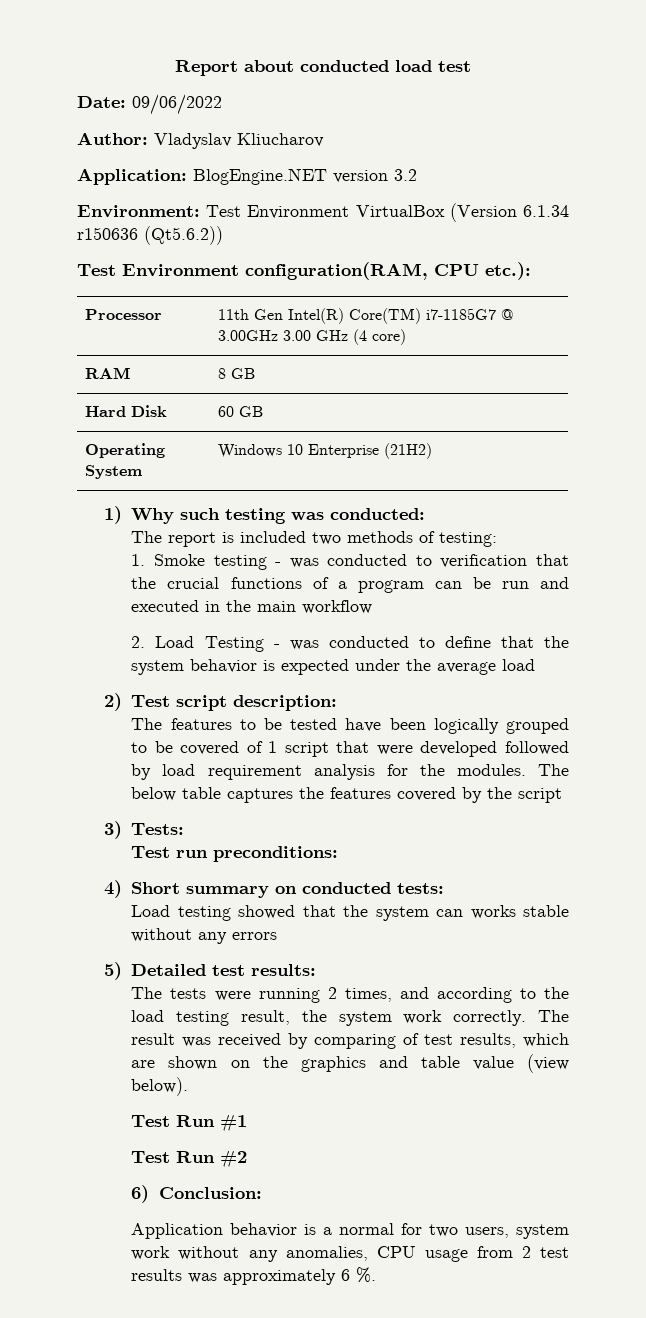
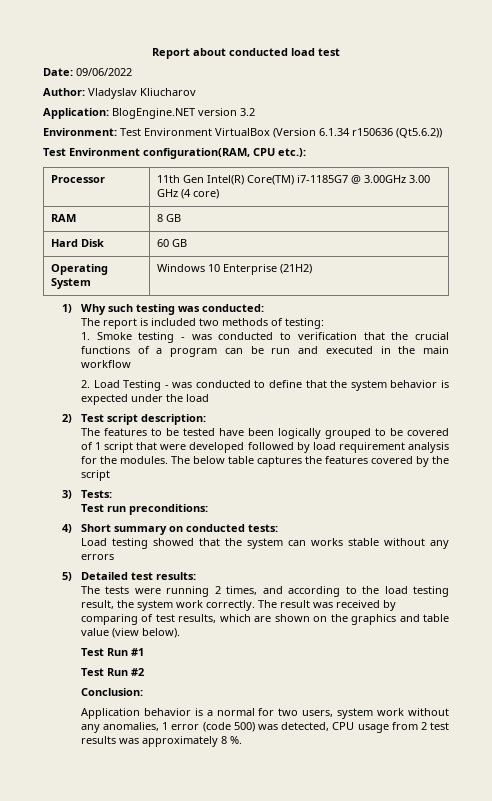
- 2. Load Testing - was conducted to define that the system behavior is expected under the average load
+ 2. Load Testing - was conducted to define that the system behavior is expected under the load
- 6) Conclusion:
+ Conclusion:
- Application behavior is a normal for two users, system work without any anomalies, CPU usage from 2 test results was approximately 6 %.
+ Application behavior is a normal for two users, system work without any anomalies, 1 error (code 500) was detected, CPU usage from 2 test results was approximately 8 %.

